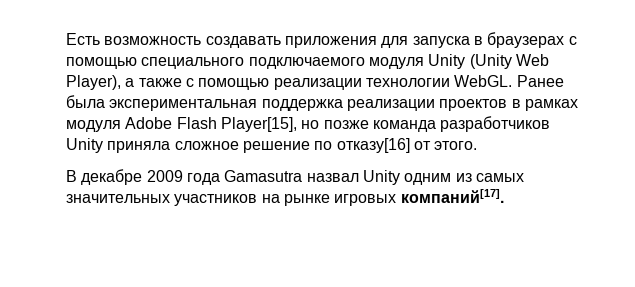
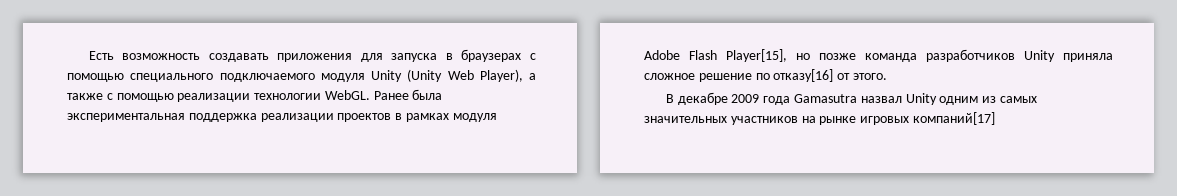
- В декабре 2009 года Gamasutra назвал Unity одним из самых значительных участников на рынке игровых компаний[17].
+ В декабре 2009 года Gamasutra назвал Unity одним из самых значительных участников на рынке игровых компаний[17]

